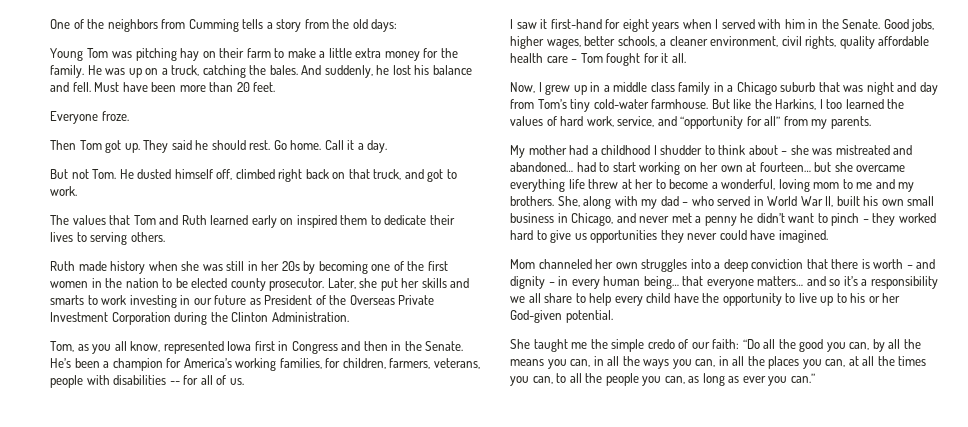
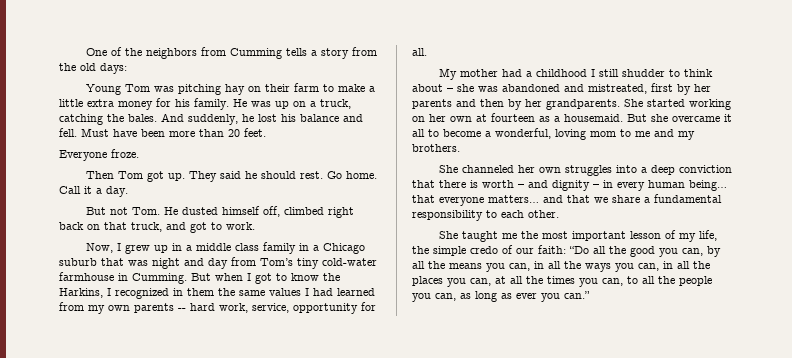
- Young Tom was pitching hay on their farm to make a little extra money for the family.
+ Young Tom was pitching hay on their farm to make a little extra money for his family.
- The values that Tom and Ruth learned early on inspired them to dedicate their lives to serving others.
- Ruth made history when she was still in her 20s by becoming one of the first women in the nation to be elected county prosecutor. Later, she put her skills and smarts to work investing in our future as President of the Overseas Private Investment Corporation during the Clinton Administration.
- Tom, as you all know, represented Iowa first in Congress and then in the Senate. He’s been a champion for America’s working families, for children, farmers, veterans, people with disabilities -- for all of us.
- I saw it first-hand for eight years when I served with him in the Senate. Good jobs, higher wages, better schools, a cleaner environment, civil rights, quality affordable health care – Tom fought for it all.
- Now, I grew up in a middle class family in a Chicago suburb that was night and day from Tom’s tiny cold-water farmhouse. But like the Harkins, I too learned the values of hard work, service, and “opportunity for all” from my parents.
+ Now, I grew up in a middle class family in a Chicago suburb that was night and day from Tom’s tiny cold-water farmhouse in Cumming. But when I got to know the Harkins, I recognized in them the same values I had learned from my own parents -- hard work, service, opportunity for all.
- My mother had a childhood I shudder to think about – she was mistreated and abandoned… had to start working on her own at fourteen… but she overcame everything life threw at her to become a wonderful, loving mom to me and my brothers. She, along with my dad – who served in World War II, built his own small business in Chicago, and never met a penny he didn’t want to pinch – they worked hard to give us opportunities they never could have imagined.
- Mom channeled her own struggles into a deep conviction that there is worth – and dignity – in every human being… that everyone matters… and so it’s a responsibility we all share to help every child have the opportunity to live up to his or her God-given potential.
- She taught me the simple credo of our faith:
+ My mother had a childhood I still shudder to think about – she was abandoned and mistreated, first by her parents and then by her grandparents. She started working on her own at fourteen as a housemaid. But she overcame it all to become a wonderful, loving mom to me and my brothers.
+ She channeled her own struggles into a deep conviction that there is worth – and dignity – in every human being… that everyone matters… and that we share a fundamental responsibility to each other.
+ She taught me the most important lesson of my life, the simple credo of our faith:

